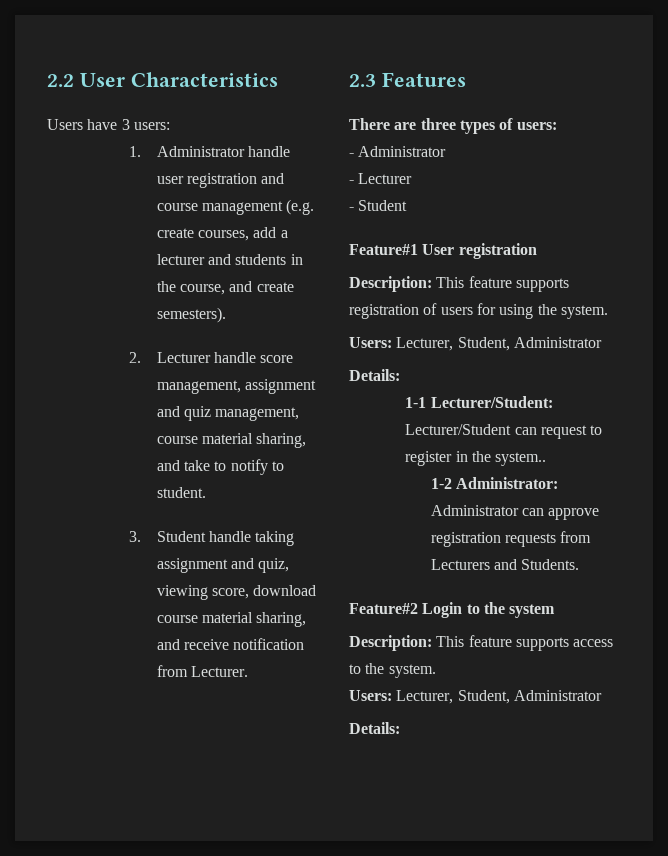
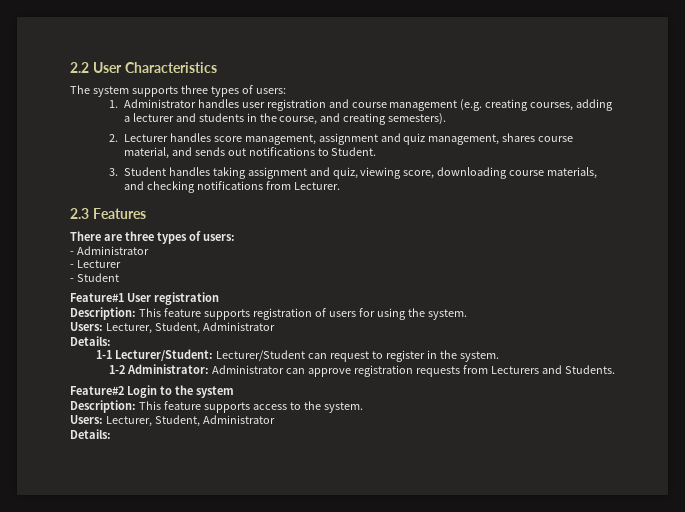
- Users have 3 users:
+ The system supports three types of users:
- 1. Administrator handle user registration and course management (e.g. create courses, add a lecturer and students in the course, and create semesters).
+ 1. Administrator handles user registration and course management (e.g. creating courses, adding a lecturer and students in the course, and creating semesters).
- 2. Lecturer handle score management, assignment and quiz management, course material sharing, and take to notify to student.
+ 2. Lecturer handles score management, assignment and quiz management, shares course material, and sends out notifications to Student.
- 3. Student handle taking assignment and quiz, viewing score, download course material sharing, and receive notification from Lecturer.
+ 3. Student handles taking assignment and quiz, viewing score, downloading course materials, and checking notifications from Lecturer.
- 1-1 Lecturer/Student: Lecturer/Student can request to register in the system..
+ 1-1 Lecturer/Student: Lecturer/Student can request to register in the system.

